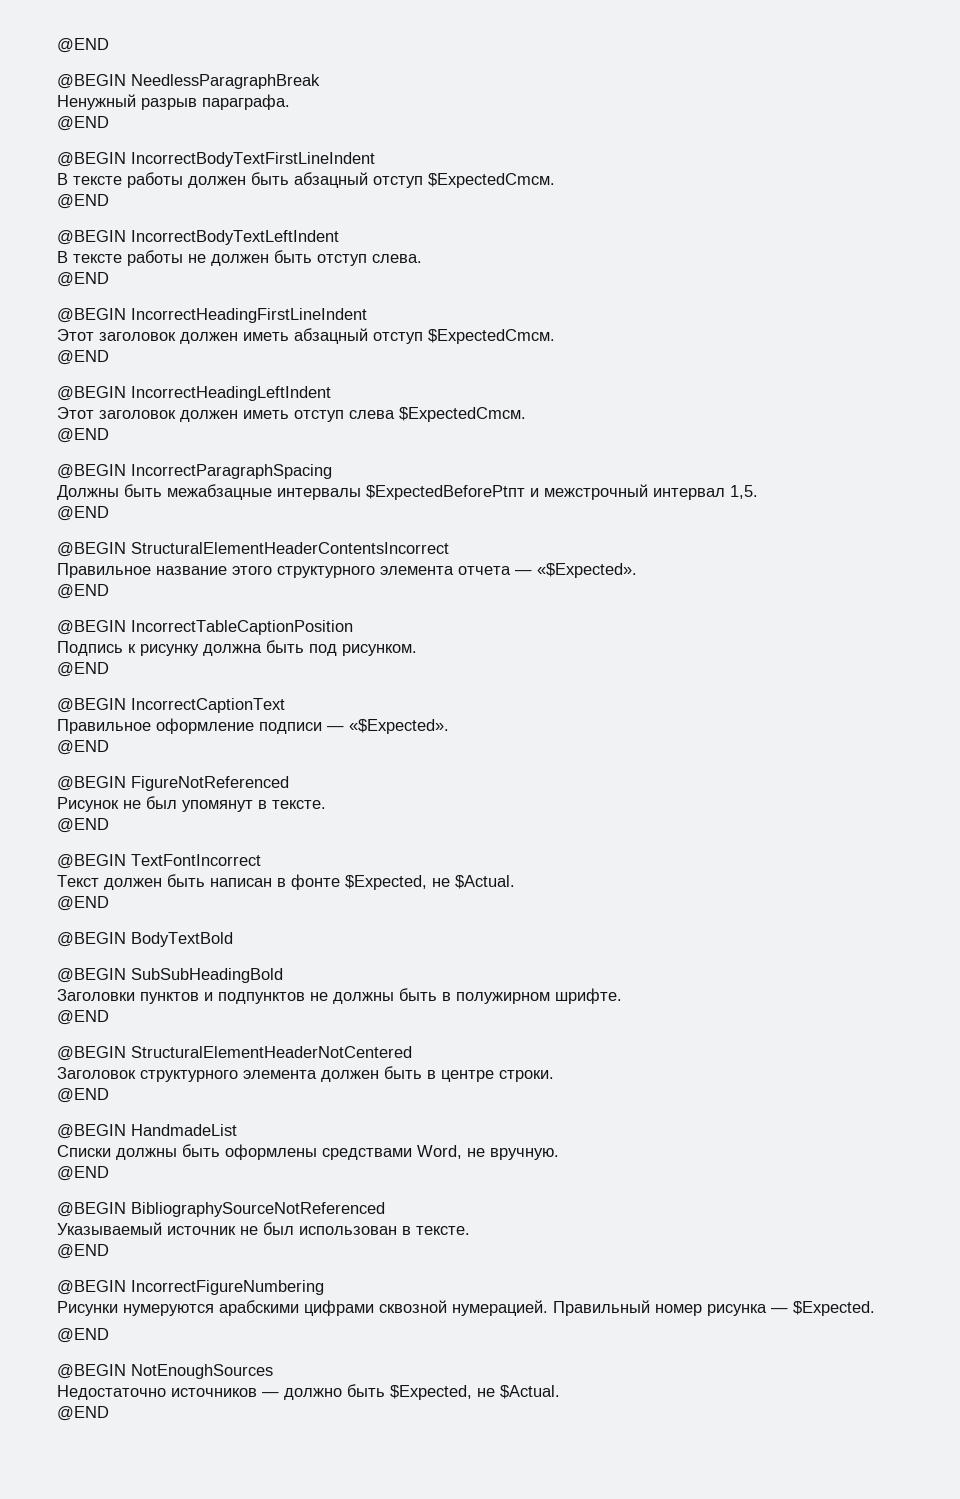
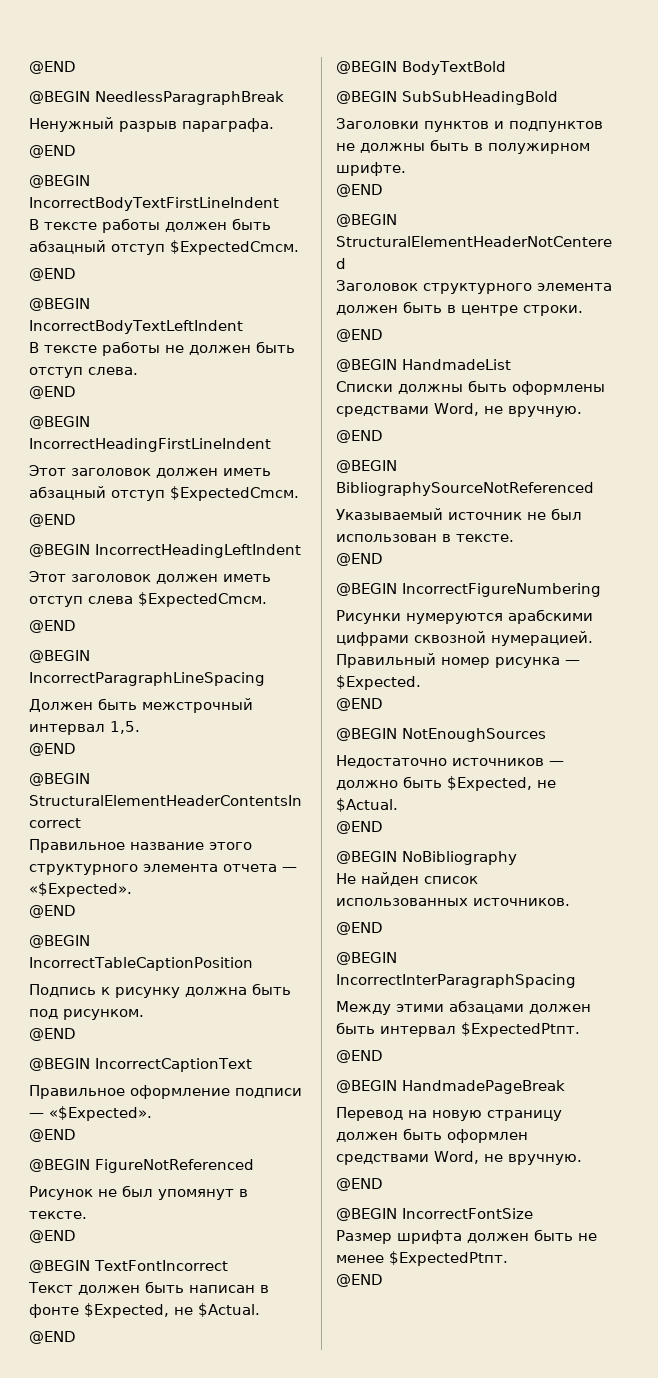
- @BEGIN IncorrectParagraphSpacing
- Должны быть межабзацные интервалы $ExpectedBeforePtпт и межстрочный интервал 1,5.
+ @BEGIN IncorrectParagraphLineSpacing
+ Должен быть межстрочный интервал 1,5.
+ @BEGIN NoBibliography
+ Не найден список использованных источников.
+ @END
+ @BEGIN IncorrectInterParagraphSpacing
+ Между этими абзацами должен быть интервал $ExpectedPtпт.
+ @END
+ @BEGIN HandmadePageBreak
+ Перевод на новую страницу должен быть оформлен средствами Word, не вручную.
+ @END
+ @BEGIN IncorrectFontSize
+ Размер шрифта должен быть не менее $ExpectedPtпт.
+ @END

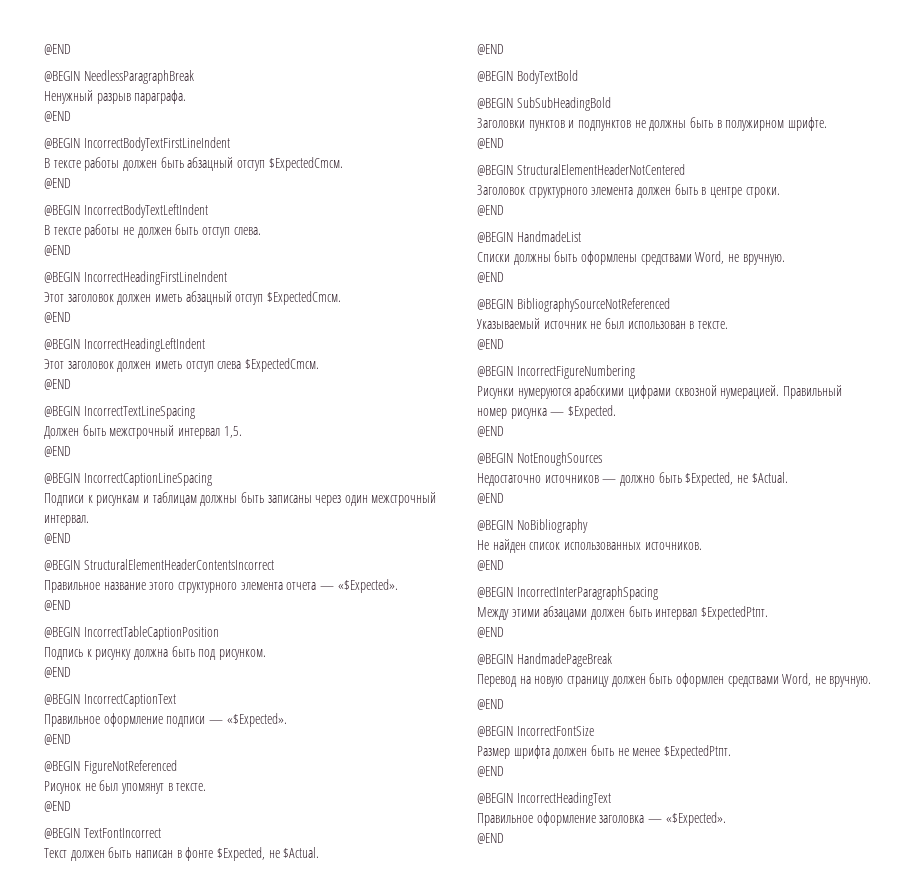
- @BEGIN IncorrectParagraphLineSpacing
+ @BEGIN IncorrectTextLineSpacing
+ @BEGIN IncorrectCaptionLineSpacing
+ Подписи к рисункам и таблицам должны быть записаны через один межстрочный интервал.
+ @END
+ @BEGIN IncorrectHeadingText
+ Правильное оформление заголовка — «$Expected».
+ @END

